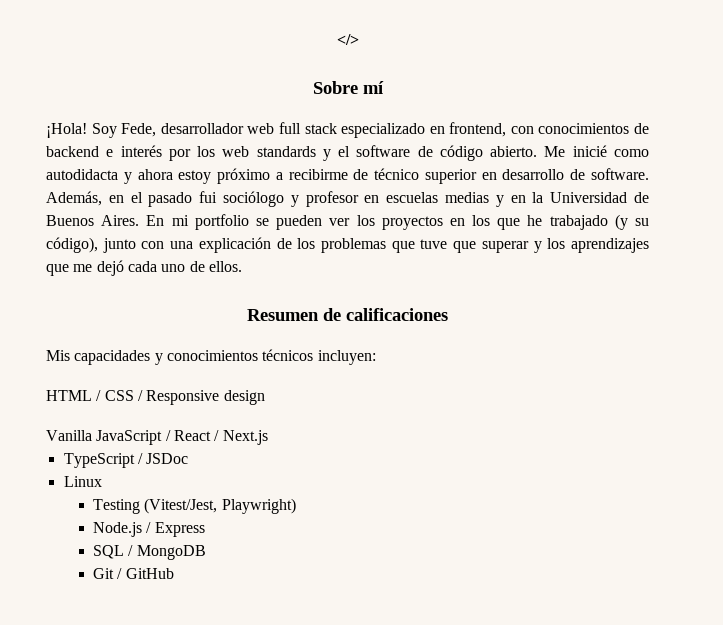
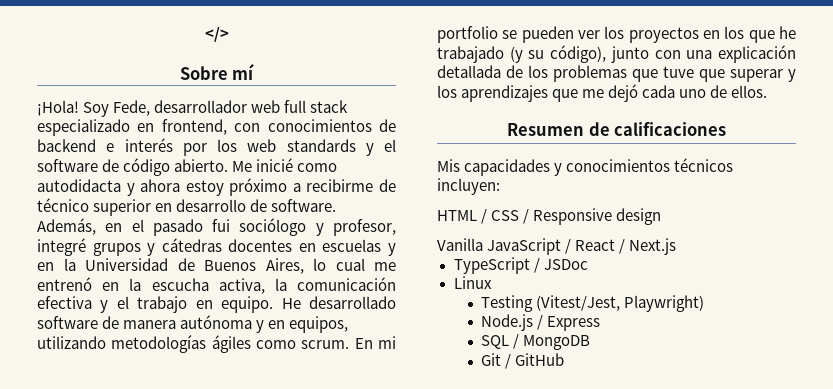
- Además, en el pasado fui sociólogo y profesor en escuelas medias y en la Universidad de Buenos Aires.
+ Además, en el pasado fui sociólogo y profesor, integré grupos y cátedras docentes en escuelas y en la Universidad de Buenos Aires, lo cual me entrenó en la escucha activa, la comunicación efectiva y el trabajo en equipo. He desarrollado software de manera autónoma y en equipos, utilizando metodologías ágiles como scrum.
- En mi portfolio se pueden ver los proyectos en los que he trabajado (y su código), junto con una explicación de los problemas que tuve que superar y los aprendizajes que me dejó cada uno de ellos.
+ En mi portfolio se pueden ver los proyectos en los que he trabajado (y su código), junto con una explicación detallada de los problemas que tuve que superar y los aprendizajes que me dejó cada uno de ellos.

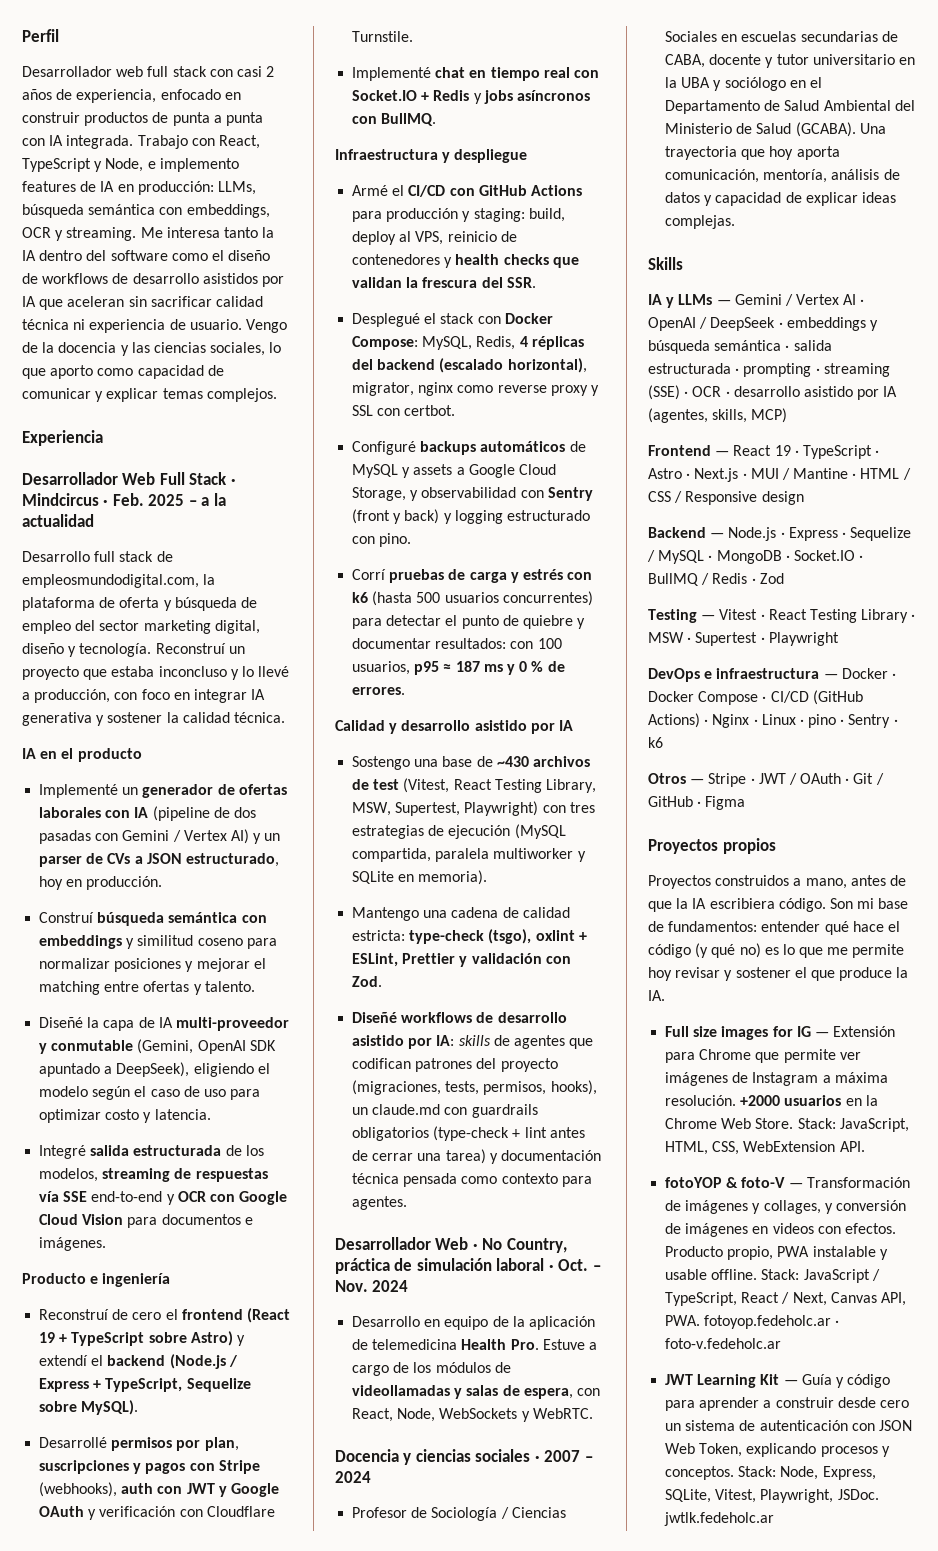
- </>
- Sobre mí
- ¡Hola! Soy Fede, desarrollador web full stack especializado en frontend, con conocimientos de backend e interés por los web standards y el software de código abierto. Me inicié como autodidacta y ahora estoy próximo a recibirme de técnico superior en desarrollo de software. Además, en el pasado fui sociólogo y profesor, integré grupos y cátedras docentes en escuelas y en la Universidad de Buenos Aires, lo cual me entrenó en la escucha activa, la comunicación efectiva y el trabajo en equipo. He desarrollado software de manera autónoma y en equipos, utilizando metodologías ágiles como scrum. En mi portfolio se pueden ver los proyectos en los que he trabajado (y su código), junto con una explicación detallada de los problemas que tuve que superar y los aprendizajes que me dejó cada uno de ellos.
- Resumen de calificaciones
- Mis capacidades y conocimientos técnicos incluyen:
- HTML / CSS / Responsive design
+ Perfil
+ Desarrollador web full stack con casi 2 años de experiencia, enfocado en construir productos de punta a punta con IA integrada. Trabajo con React, TypeScript y Node, e implemento features de IA en producción: LLMs, búsqueda semántica con embeddings, OCR y streaming. Me interesa tanto la IA dentro del software como el diseño de workflows de desarrollo asistidos por IA que aceleran sin sacrificar calidad técnica ni experiencia de usuario. Vengo de la docencia y las ciencias sociales, lo que aporto como capacidad de comunicar y explicar temas complejos.
+ Experiencia
+ Desarrollador Web Full Stack · Mindcircus · Feb. 2025 – a la actualidad
+ Desarrollo full stack de empleosmundodigital.com, la plataforma de oferta y búsqueda de empleo del sector marketing digital, diseño y tecnología. Reconstruí un proyecto que estaba inconcluso y lo llevé a producción, con foco en integrar IA generativa y sostener la calidad técnica.
+ IA en el producto
+ Implementé un generador de ofertas laborales con IA (pipeline de dos pasadas con Gemini / Vertex AI) y un parser de CVs a JSON estructurado, hoy en producción.
+ Construí búsqueda semántica con embeddings y similitud coseno para normalizar posiciones y mejorar el matching entre ofertas y talento.
+ Diseñé la capa de IA multi-proveedor y conmutable (Gemini, OpenAI SDK apuntado a DeepSeek), eligiendo el modelo según el caso de uso para optimizar costo y latencia.
+ Integré salida estructurada de los modelos, streaming de respuestas vía SSE end-to-end y OCR con Google Cloud Vision para documentos e imágenes.
+ Producto e ingeniería
+ Reconstruí de cero el frontend (React 19 + TypeScript sobre Astro) y extendí el backend (Node.js / Express + TypeScript, Sequelize sobre MySQL).
+ Desarrollé permisos por plan, suscripciones y pagos con Stripe (webhooks), auth con JWT y Google OAuth y verificación con Cloudflare Turnstile.
+ Implementé chat en tiempo real con Socket.IO + Redis y jobs asíncronos con BullMQ.
+ Infraestructura y despliegue
+ Armé el CI/CD con GitHub Actions para producción y staging: build, deploy al VPS, reinicio de contenedores y health checks que validan la frescura del SSR.
+ Desplegué el stack con Docker Compose: MySQL, Redis, 4 réplicas del backend (escalado horizontal), migrator, nginx como reverse proxy y SSL con certbot.
+ Configuré backups automáticos de MySQL y assets a Google Cloud Storage, y observabilidad con Sentry (front y back) y logging estructurado con pino.
+ Corrí pruebas de carga y estrés con k6 (hasta 500 usuarios concurrentes) para detectar el punto de quiebre y documentar resultados: con 100 usuarios, p95 ≈ 187 ms y 0 % de errores.
+ Calidad y desarrollo asistido por IA
+ Sostengo una base de ~430 archivos de test (Vitest, React Testing Library, MSW, Supertest, Playwright) con tres estrategias de ejecución (MySQL compartida, paralela multiworker y SQLite en memoria).
+ Mantengo una cadena de calidad estricta: type-check (tsgo), oxlint + ESLint, Prettier y validación con Zod.
+ Diseñé workflows de desarrollo asistido por IA: skills de agentes que codifican patrones del proyecto (migraciones, tests, permisos, hooks), un claude.md con guardrails obligatorios (type-check + lint antes de cerrar una tarea) y documentación técnica pensada como contexto para agentes.
+ Desarrollador Web · No Country, práctica de simulación laboral · Oct. – Nov. 2024
+ Desarrollo en equipo de la aplicación de telemedicina Health Pro. Estuve a cargo de los módulos de videollamadas y salas de espera, con React, Node, WebSockets y WebRTC.
+ Docencia y ciencias sociales · 2007 – 2024
+ Profesor de Sociología / Ciencias Sociales en escuelas secundarias de CABA, docente y tutor universitario en la UBA y sociólogo en el Departamento de Salud Ambiental del Ministerio de Salud (GCABA). Una trayectoria que hoy aporta comunicación, mentoría, análisis de datos y capacidad de explicar ideas complejas.
+ Skills
+ IA y LLMs — Gemini / Vertex AI · OpenAI / DeepSeek · embeddings y búsqueda semántica · salida estructurada · prompting · streaming (SSE) · OCR · desarrollo asistido por IA (agentes, skills, MCP)
+ Frontend — React 19 · TypeScript · Astro · Next.js · MUI / Mantine · HTML / CSS / Responsive design
- Vanilla JavaScript / React / Next.js
- TypeScript / JSDoc
- Linux
- Testing (Vitest/Jest, Playwright)
- Node.js / Express
- SQL / MongoDB
- Git / GitHub
+ Backend — Node.js · Express · Sequelize / MySQL · MongoDB · Socket.IO · BullMQ / Redis · Zod
+ Testing — Vitest · React Testing Library · MSW · Supertest · Playwright
+ DevOps e infraestructura — Docker · Docker Compose · CI/CD (GitHub Actions) · Nginx · Linux · pino · Sentry · k6
+ Otros — Stripe · JWT / OAuth · Git / GitHub · Figma
+ Proyectos propios
+ Proyectos construidos a mano, antes de que la IA escribiera código. Son mi base de fundamentos: entender qué hace el código (y qué no) es lo que me permite hoy revisar y sostener el que produce la IA.
+ Full size images for IG — Extensión para Chrome que permite ver imágenes de Instagram a máxima resolución. +2000 usuarios en la Chrome Web Store. Stack: JavaScript, HTML, CSS, WebExtension API.
+ fotoYOP & foto-V — Transformación de imágenes y collages, y conversión de imágenes en videos con efectos. Producto propio, PWA instalable y usable offline. Stack: JavaScript / TypeScript, React / Next, Canvas API, PWA. fotoyop.fedeholc.ar · foto-v.fedeholc.ar
+ JWT Learning Kit — Guía y código para aprender a construir desde cero un sistema de autenticación con JSON Web Token, explicando procesos y conceptos. Stack: Node, Express, SQLite, Vitest, Playwright, JSDoc. jwtlk.fedeholc.ar

